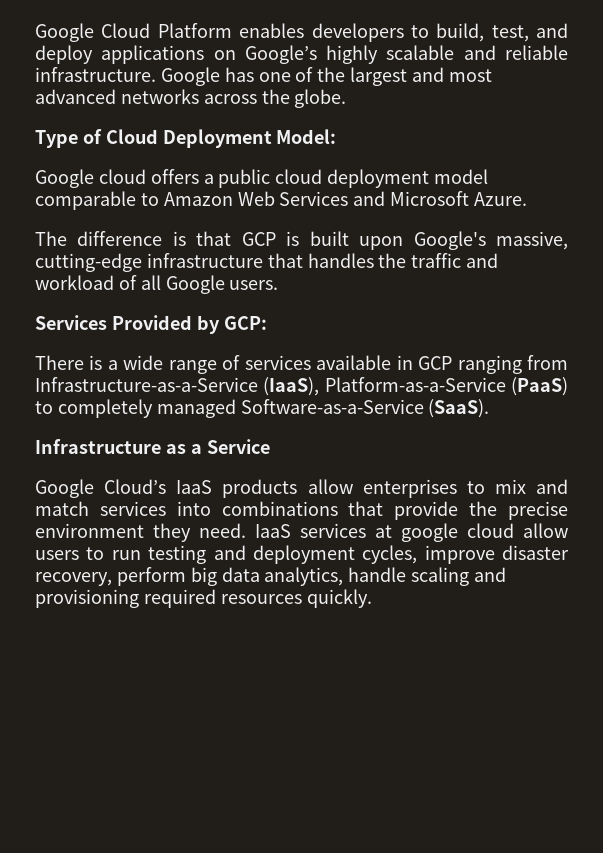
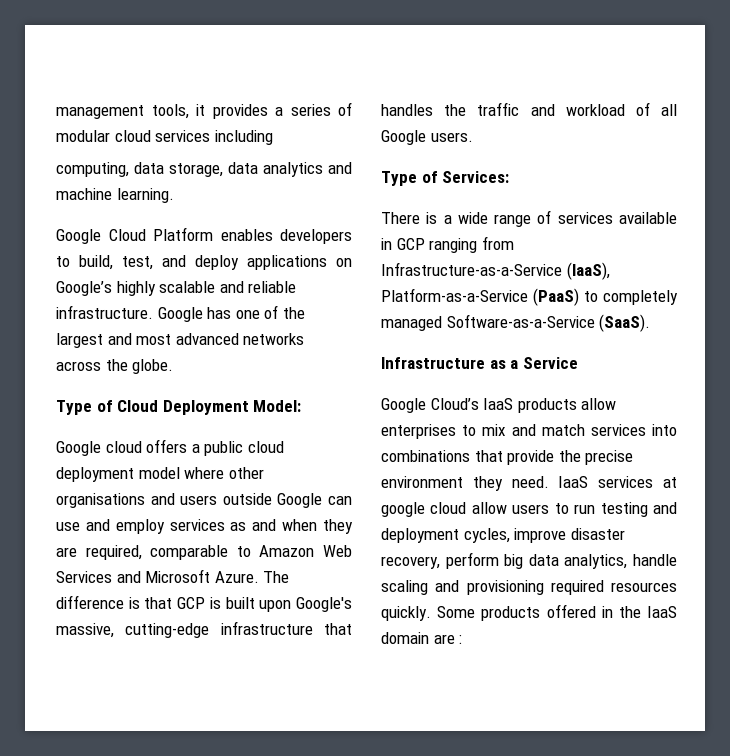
+ management tools, it provides a series of modular cloud services including
+ computing, data storage, data analytics and machine learning.
- Google cloud offers a public cloud deployment model comparable to Amazon Web Services and Microsoft Azure.
- The difference is that GCP is built upon Google's massive, cutting-edge infrastructure that handles the traffic and workload of all Google users.
+ Google cloud offers a public cloud deployment model where other organisations and users outside Google can use and employ services as and when they are required, comparable to Amazon Web Services and Microsoft Azure. The difference is that GCP is built upon Google's massive, cutting-edge infrastructure that handles the traffic and workload of all Google users.
- Services Provided by GCP:
+ Type of Services:
+ Some products offered in the IaaS domain are :

